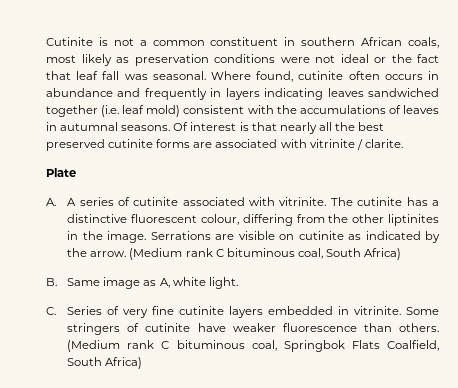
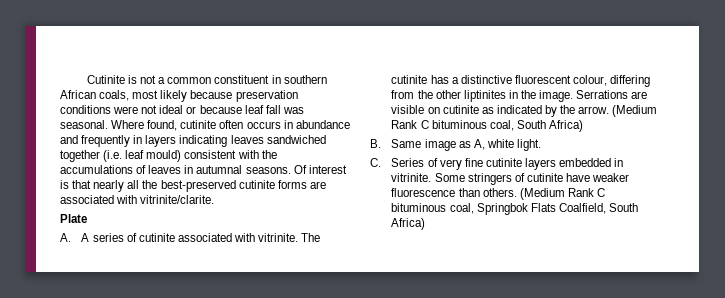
- Cutinite is not a common constituent in southern African coals, most likely as preservation conditions were not ideal or the fact that leaf fall was seasonal.
+ Cutinite is not a common constituent in southern African coals, most likely because preservation conditions were not ideal or because leaf fall was seasonal.
- Where found, cutinite often occurs in abundance and frequently in layers indicating leaves sandwiched together (i.e. leaf mold) consistent with the accumulations of leaves in autumnal seasons.
+ Where found, cutinite often occurs in abundance and frequently in layers indicating leaves sandwiched together (i.e. leaf mould) consistent with the accumulations of leaves in autumnal seasons.
- Of interest is that nearly all the best preserved cutinite forms are associated with vitrinite / clarite.
+ Of interest is that nearly all the best-preserved cutinite forms are associated with vitrinite/clarite.
- (Medium rank C bituminous coal, South Africa)
+ (Medium Rank C bituminous coal, South Africa)
- (Medium rank C bituminous coal, Springbok Flats Coalfield, South Africa)
+ (Medium Rank C bituminous coal, Springbok Flats Coalfield, South Africa)

